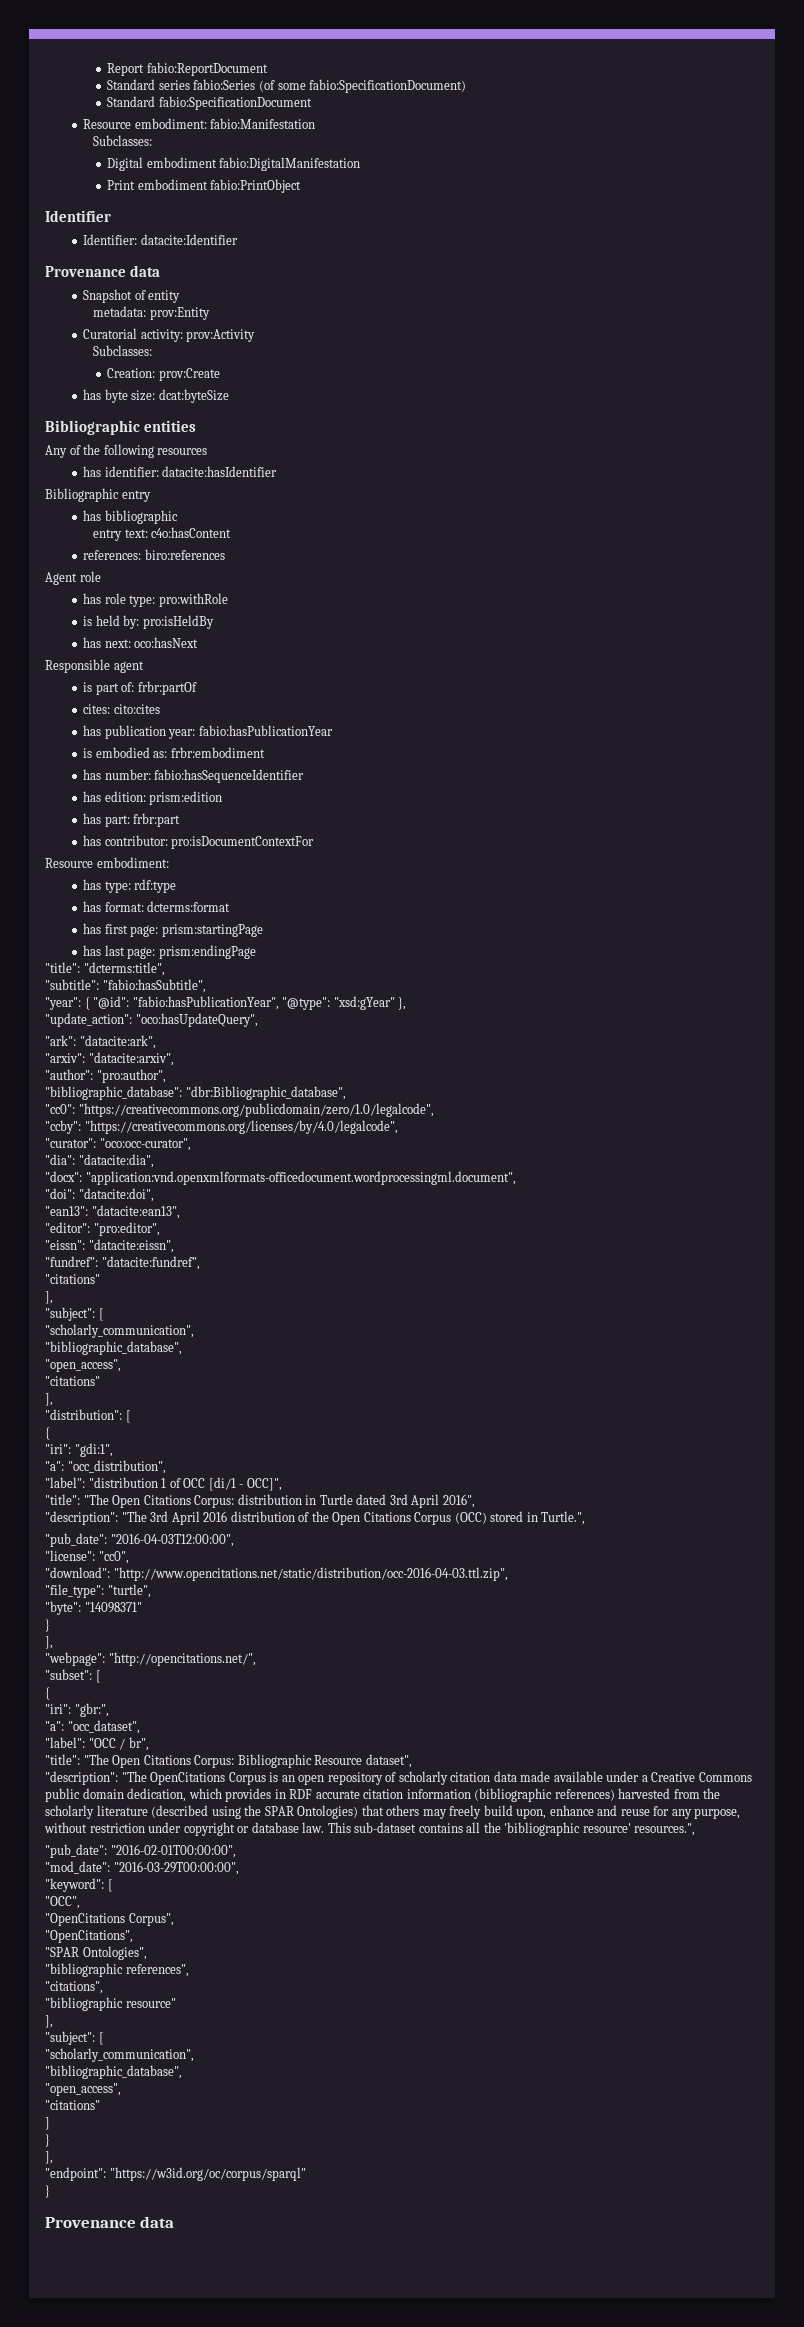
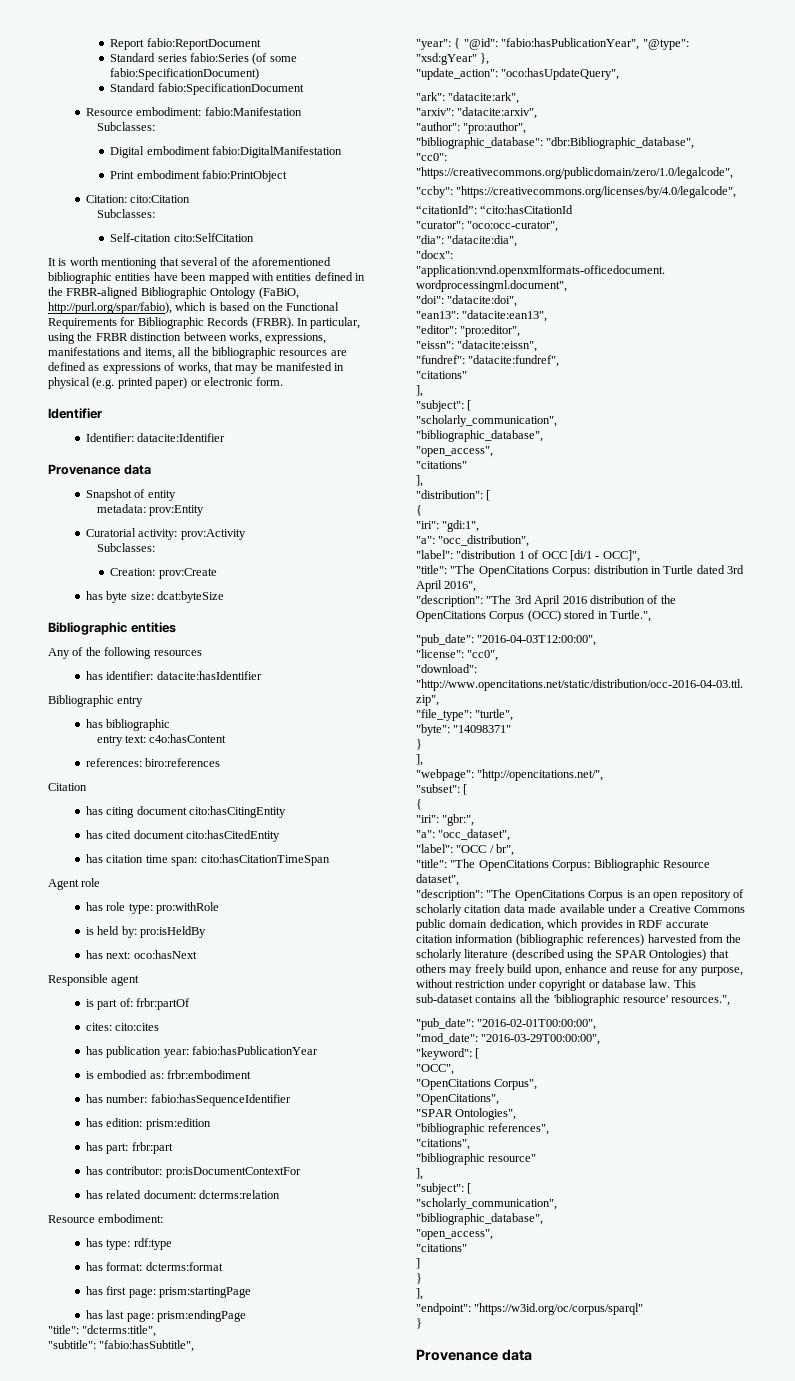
+ Citation: cito:Citation
+ Subclasses:
+ Self-citation cito:SelfCitation
+ It is worth mentioning that several of the aforementioned bibliographic entities have been mapped with entities defined in the FRBR-aligned Bibliographic Ontology (FaBiO, http://purl.org/spar/fabio), which is based on the Functional Requirements for Bibliographic Records (FRBR). In particular, using the FRBR distinction between works, expressions, manifestations and items, all the bibliographic resources are defined as expressions of works, that may be manifested in physical (e.g. printed paper) or electronic form.
+ Citation
+ has citing document cito:hasCitingEntity
+ has cited document cito:hasCitedEntity
+ has citation time span: cito:hasCitationTimeSpan
+ has related document: dcterms:relation
+ “citationId”: “cito:hasCitationId
- "title": "The Open Citations Corpus: distribution in Turtle dated 3rd April 2016",
+ "title": "The OpenCitations Corpus: distribution in Turtle dated 3rd April 2016",
- "description": "The 3rd April 2016 distribution of the Open Citations Corpus (OCC) stored in Turtle.",
+ "description": "The 3rd April 2016 distribution of the OpenCitations Corpus (OCC) stored in Turtle.",
- "title": "The Open Citations Corpus: Bibliographic Resource dataset",
+ "title": "The OpenCitations Corpus: Bibliographic Resource dataset",

